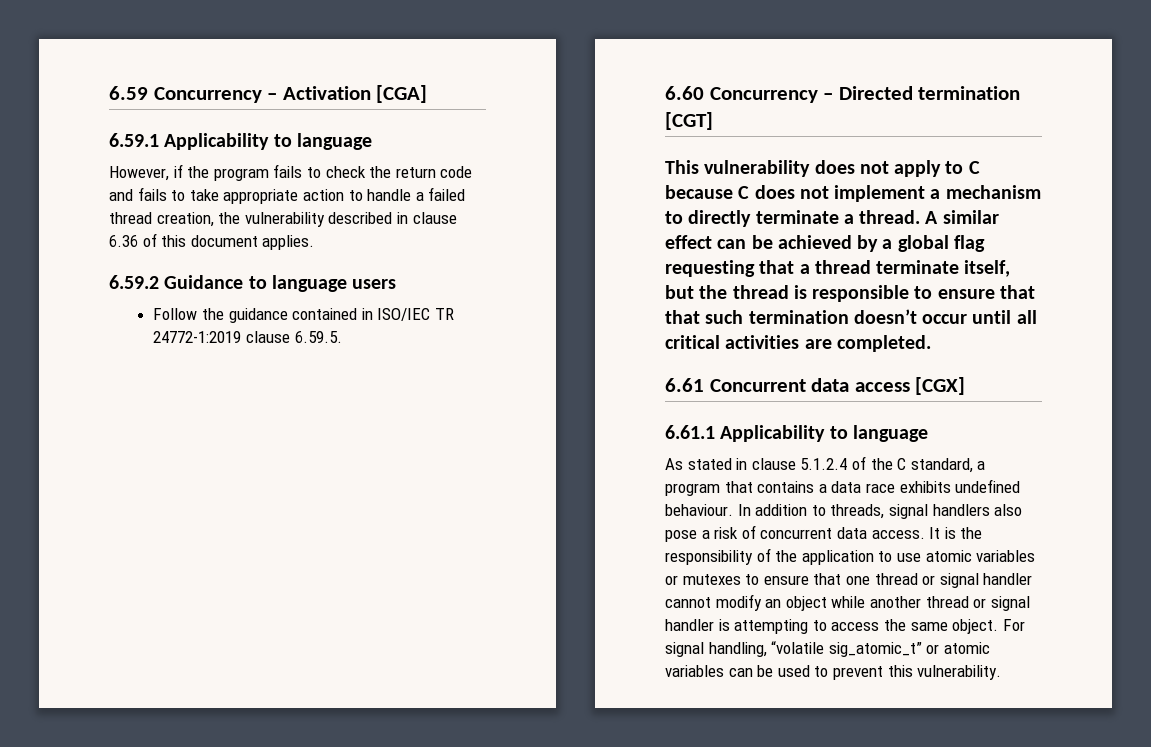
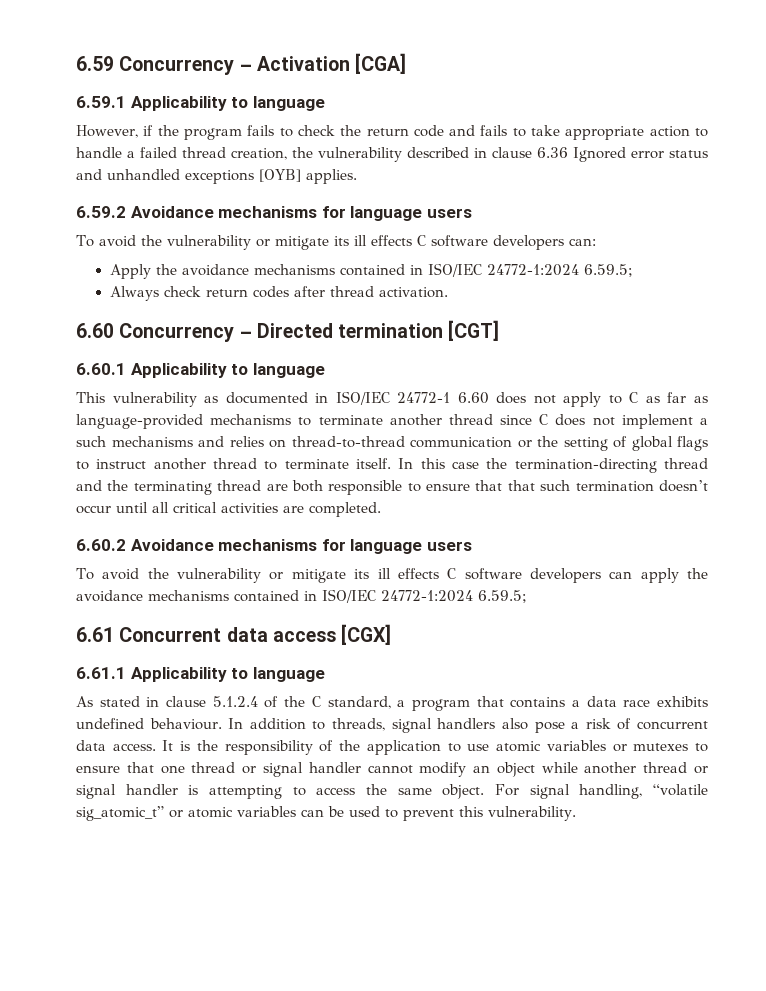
- However, if the program fails to check the return code and fails to take appropriate action to handle a failed thread creation, the vulnerability described in clause 6.36 of this document applies.
+ However, if the program fails to check the return code and fails to take appropriate action to handle a failed thread creation, the vulnerability described in clause 6.36 Ignored error status and unhandled exceptions [OYB] applies.
- 6.59.2 Guidance to language users
- Follow the guidance contained in ISO/IEC TR 24772-1:2019 clause 6.59.5.
+ 6.59.2 Avoidance mechanisms for language users
+ To avoid the vulnerability or mitigate its ill effects C software developers can:
+ Apply the avoidance mechanisms contained in ISO/IEC 24772-1:2024 6.59.5;
+ Always check return codes after thread activation.
- This vulnerability does not apply to C because C does not implement a mechanism to directly terminate a thread. A similar effect can be achieved by a global flag requesting that a thread terminate itself, but the thread is responsible to ensure that that such termination doesn’t occur until all critical activities are completed.
+ 6.60.1 Applicability to language
+ This vulnerability as documented in ISO/IEC 24772-1 6.60 does not apply to C as far as language-provided mechanisms to terminate another thread since C does not implement a such mechanisms and relies on thread-to-thread communication or the setting of global flags to instruct another thread to terminate itself. In this case the termination-directing thread and the terminating thread are both responsible to ensure that that such termination doesn’t occur until all critical activities are completed.
+ 6.60.2 Avoidance mechanisms for language users
+ To avoid the vulnerability or mitigate its ill effects C software developers can apply the avoidance mechanisms contained in ISO/IEC 24772-1:2024 6.59.5;

